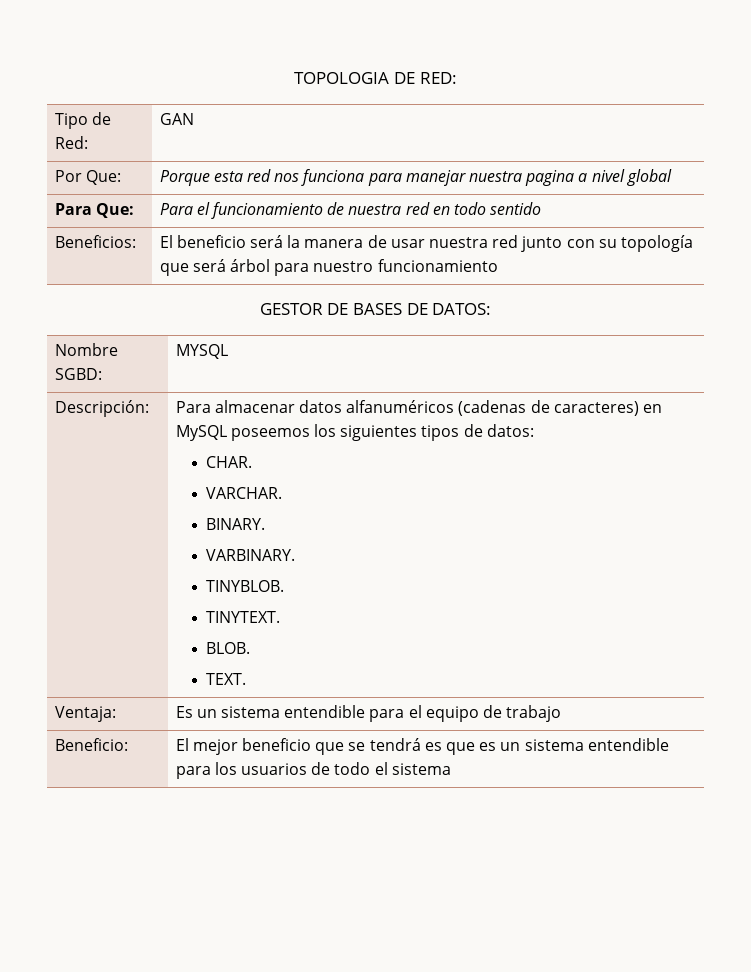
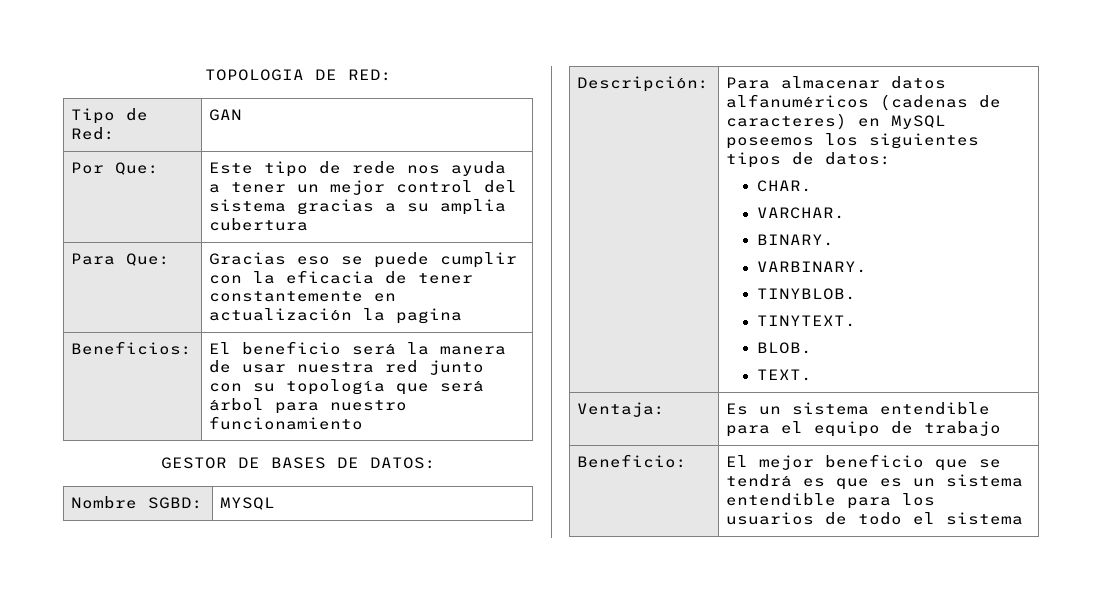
- Por Que: | Porque esta red nos funciona para manejar nuestra pagina a nivel global
- Para Que: | Para el funcionamiento de nuestra red en todo sentido
+ Por Que: | Este tipo de rede nos ayuda a tener un mejor control del sistema gracias a su amplia cubertura
+ Para Que: | Gracias eso se puede cumplir con la eficacia de tener constantemente en actualización la pagina

